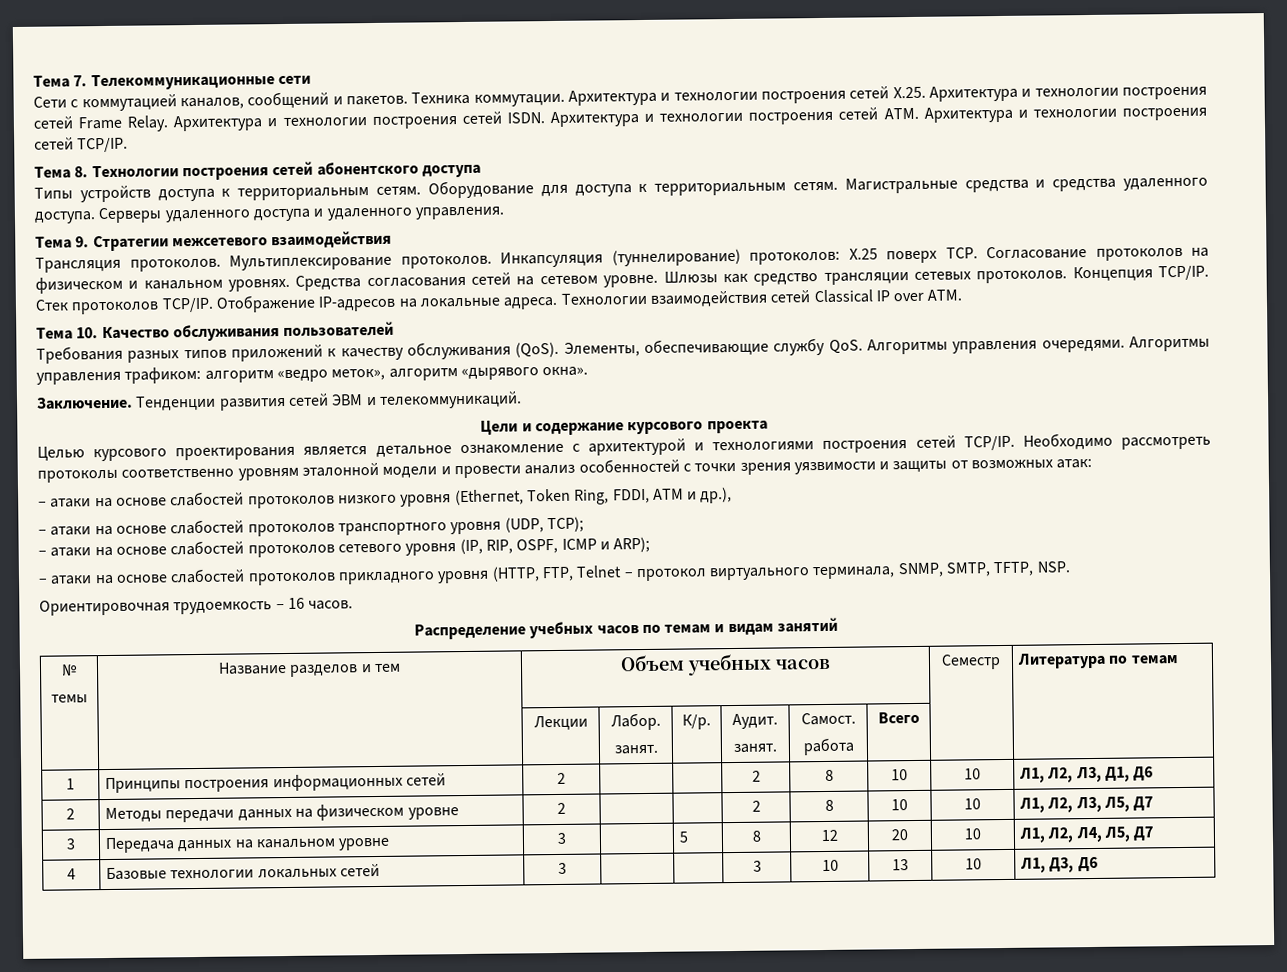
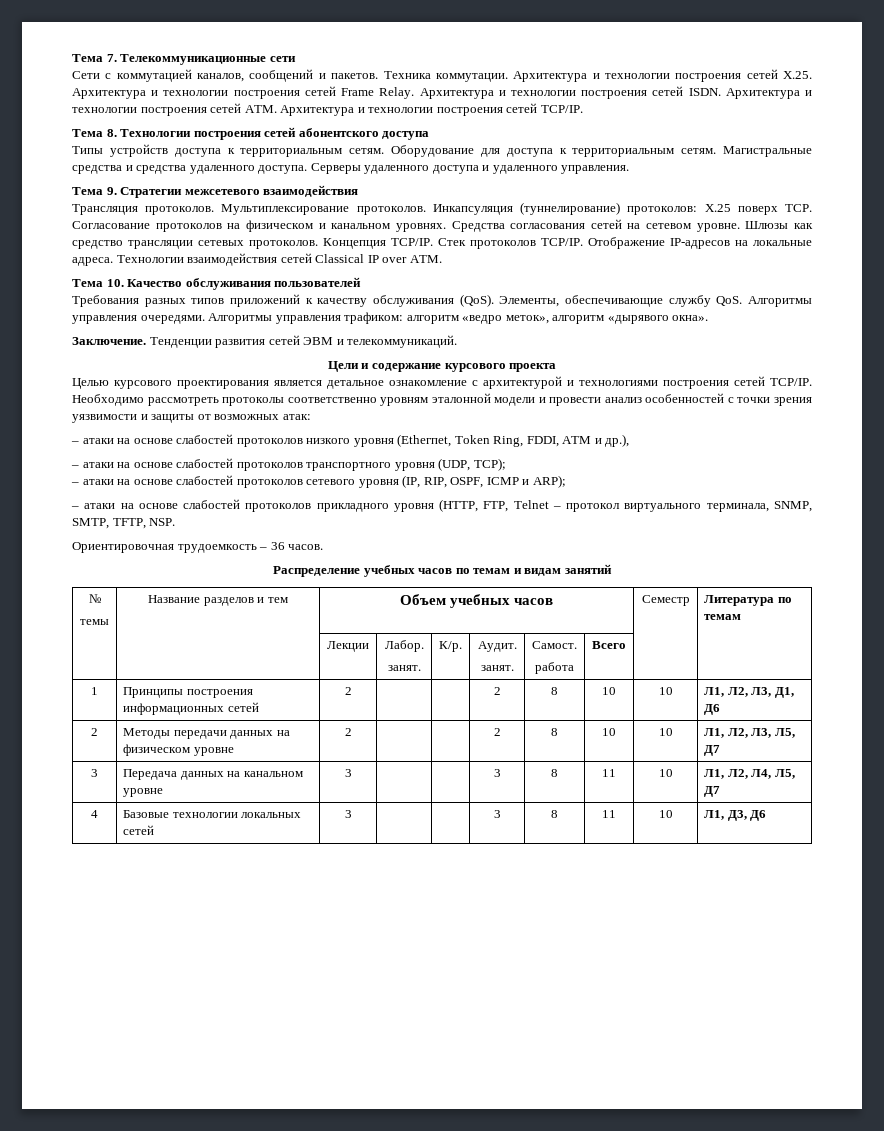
- Ориентировочная трудоемкость – 16 часов.
+ Ориентировочная трудоемкость – 36 часов.
- 3 | Передача данных на канальном уровне | 3 | | 5 | 8 | 12 | 20 | 10 | Л1, Л2, Л4, Л5, Д7
+ 3 | Передача данных на канальном уровне | 3 | | | 3 | 8 | 11 | 10 | Л1, Л2, Л4, Л5, Д7
- 4 | Базовые технологии локальных сетей | 3 | | | 3 | 10 | 13 | 10 | Л1, Д3, Д6
+ 4 | Базовые технологии локальных сетей | 3 | | | 3 | 8 | 11 | 10 | Л1, Д3, Д6

